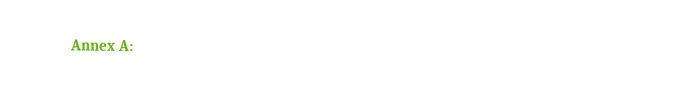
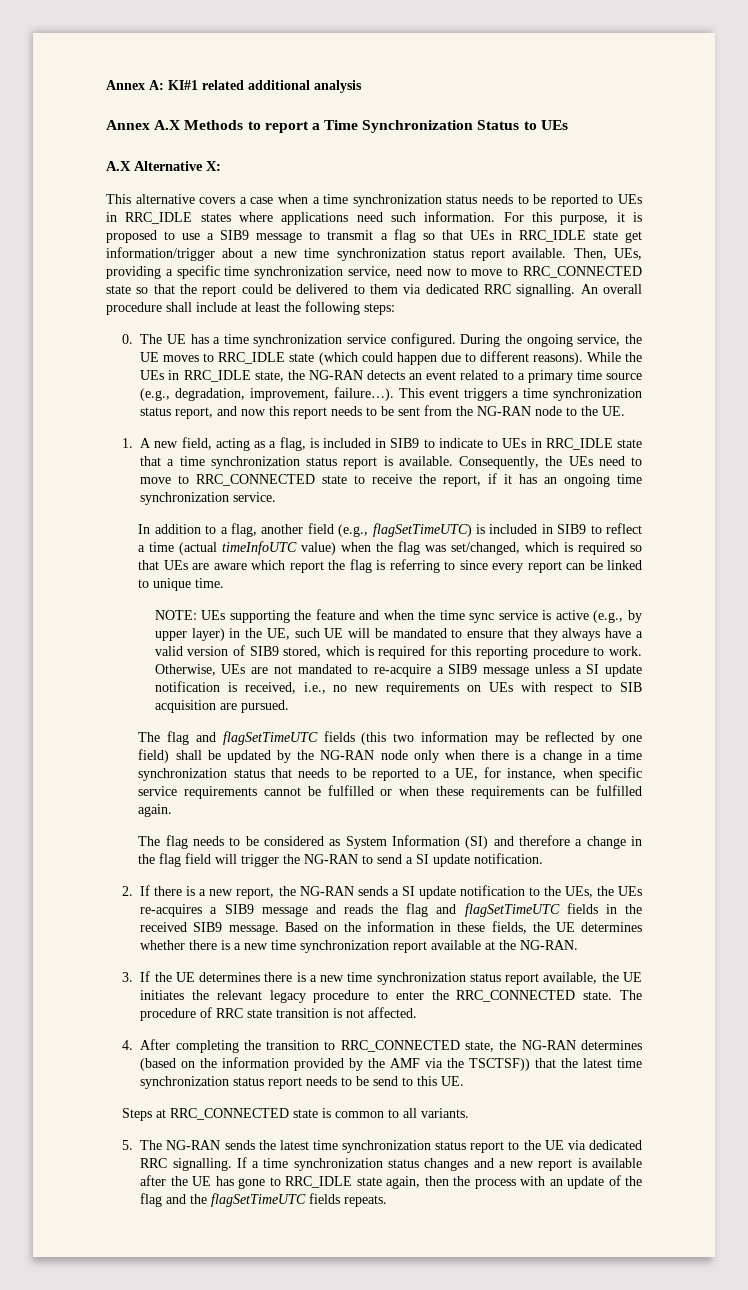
- Annex A:
+ Annex A: KI#1 related additional analysis
+ Annex A.X Methods to report a Time Synchronization Status to UEs
+ A.X Alternative X:
+ This alternative covers a case when a time synchronization status needs to be reported to UEs in RRC_IDLE states where applications need such information. For this purpose, it is proposed to use a SIB9 message to transmit a flag so that UEs in RRC_IDLE state get information/trigger about a new time synchronization status report available. Then, UEs, providing a specific time synchronization service, need now to move to RRC_CONNECTED state so that the report could be delivered to them via dedicated RRC signalling. An overall procedure shall include at least the following steps:
+ 0. The UE has a time synchronization service configured. During the ongoing service, the UE moves to RRC_IDLE state (which could happen due to different reasons). While the UEs in RRC_IDLE state, the NG-RAN detects an event related to a primary time source (e.g., degradation, improvement, failure…). This event triggers a time synchronization status report, and now this report needs to be sent from the NG-RAN node to the UE.
+ 1. A new field, acting as a flag, is included in SIB9 to indicate to UEs in RRC_IDLE state that a time synchronization status report is available. Consequently, the UEs need to move to RRC_CONNECTED state to receive the report, if it has an ongoing time synchronization service.
+ In addition to a flag, another field (e.g., flagSetTimeUTC) is included in SIB9 to reflect a time (actual timeInfoUTC value) when the flag was set/changed, which is required so that UEs are aware which report the flag is referring to since every report can be linked to unique time.
+ NOTE: UEs supporting the feature and when the time sync service is active (e.g., by upper layer) in the UE, such UE will be mandated to ensure that they always have a valid version of SIB9 stored, which is required for this reporting procedure to work. Otherwise, UEs are not mandated to re-acquire a SIB9 message unless a SI update notification is received, i.e., no new requirements on UEs with respect to SIB acquisition are pursued.
+ The flag and flagSetTimeUTC fields (this two information may be reflected by one field) shall be updated by the NG-RAN node only when there is a change in a time synchronization status that needs to be reported to a UE, for instance, when specific service requirements cannot be fulfilled or when these requirements can be fulfilled again.
+ The flag needs to be considered as System Information (SI) and therefore a change in the flag field will trigger the NG-RAN to send a SI update notification.
+ 2. If there is a new report, the NG-RAN sends a SI update notification to the UEs, the UEs re-acquires a SIB9 message and reads the flag and flagSetTimeUTC fields in the received SIB9 message. Based on the information in these fields, the UE determines whether there is a new time synchronization report available at the NG-RAN.
+ 3. If the UE determines there is a new time synchronization status report available, the UE initiates the relevant legacy procedure to enter the RRC_CONNECTED state. The procedure of RRC state transition is not affected.
+ 4. After completing the transition to RRC_CONNECTED state, the NG-RAN determines (based on the information provided by the AMF via the TSCTSF)) that the latest time synchronization status report needs to be send to this UE.
+ Steps at RRC_CONNECTED state is common to all variants.
+ 5. The NG-RAN sends the latest time synchronization status report to the UE via dedicated RRC signalling. If a time synchronization status changes and a new report is available after the UE has gone to RRC_IDLE state again, then the process with an update of the flag and the flagSetTimeUTC fields repeats.

